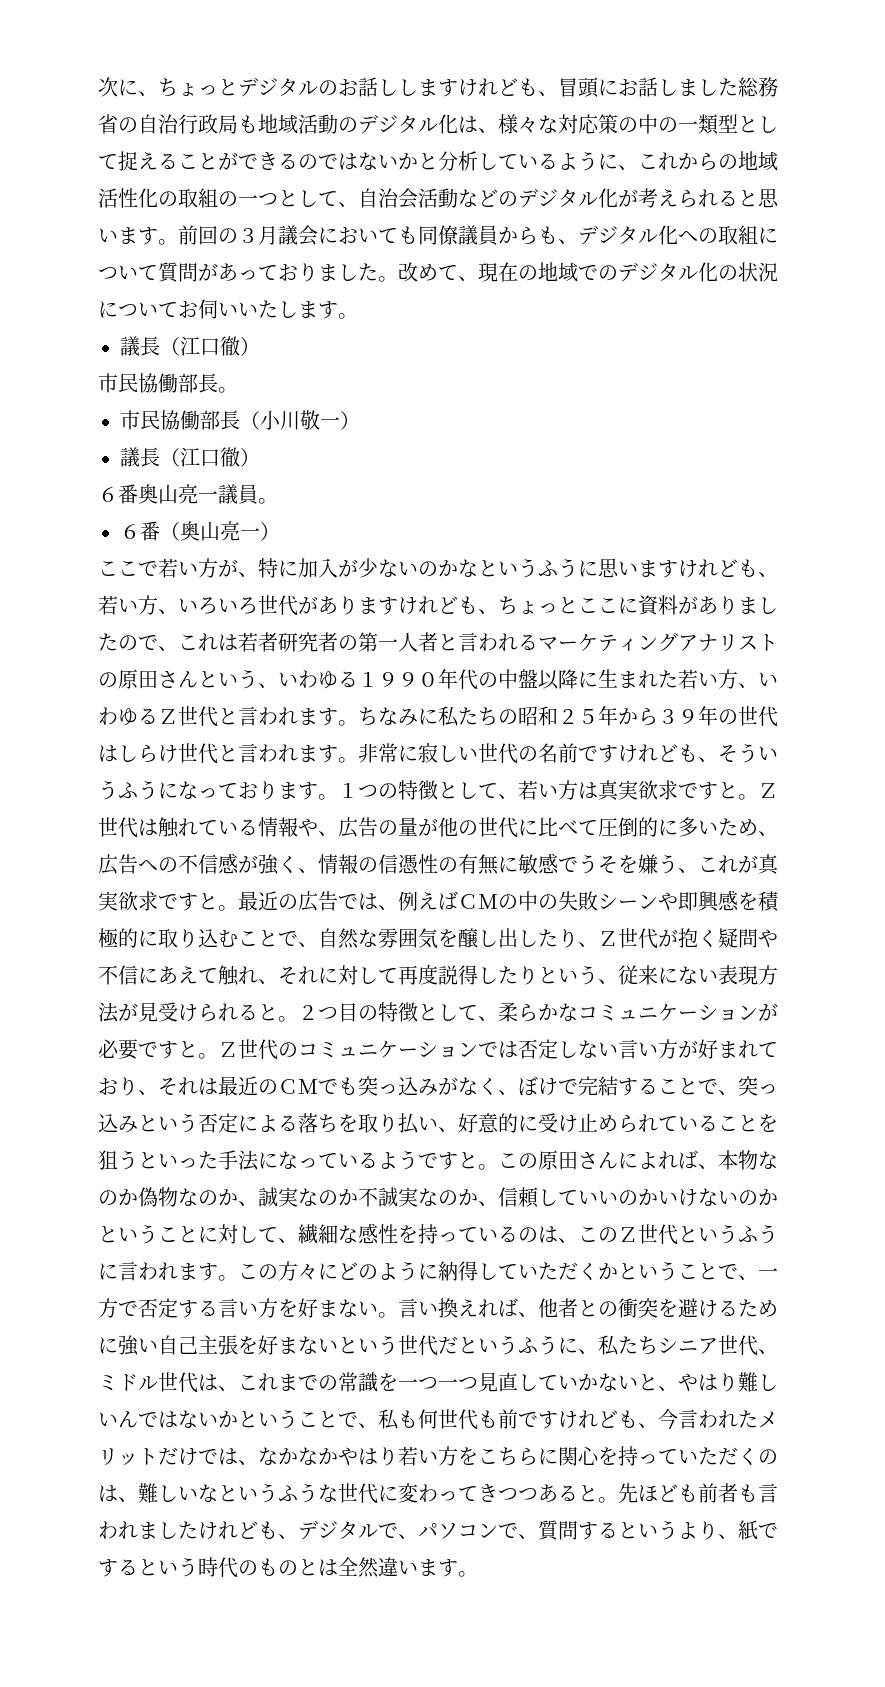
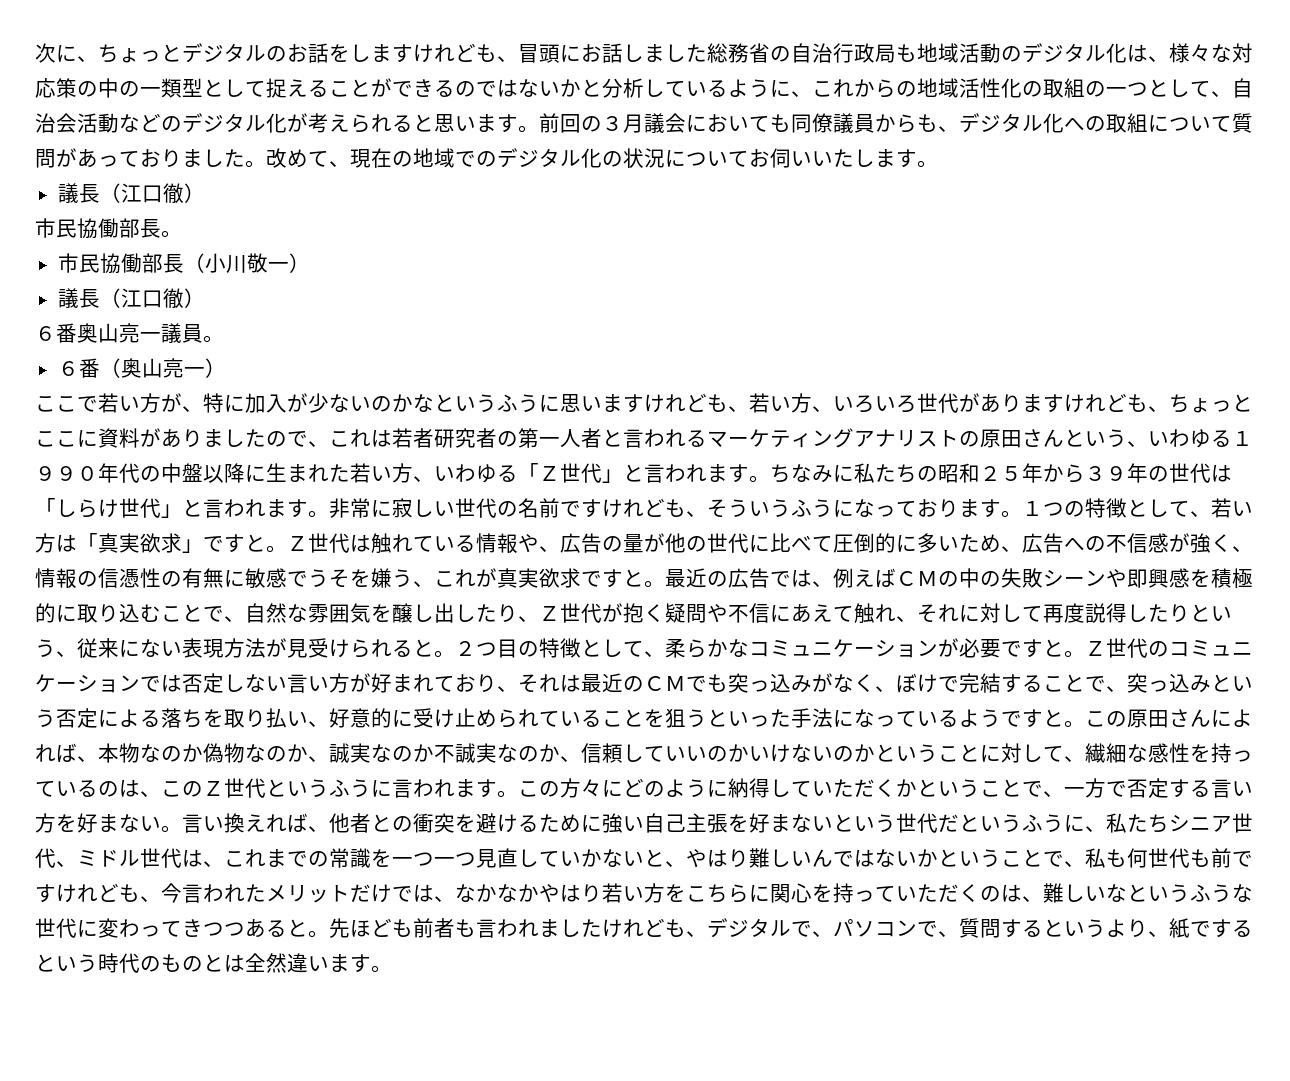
- 次に、ちょっとデジタルのお話ししますけれども、冒頭にお話しました総務省の自治行政局も地域活動のデジタル化は、様々な対応策の中の一類型として捉えることができるのではないかと分析しているように、これからの地域活性化の取組の一つとして、自治会活動などのデジタル化が考えられると思います。
+ 次に、ちょっとデジタルのお話をしますけれども、冒頭にお話しました総務省の自治行政局も地域活動のデジタル化は、様々な対応策の中の一類型として捉えることができるのではないかと分析しているように、これからの地域活性化の取組の一つとして、自治会活動などのデジタル化が考えられると思います。
- ここで若い方が、特に加入が少ないのかなというふうに思いますけれども、若い方、いろいろ世代がありますけれども、ちょっとここに資料がありましたので、これは若者研究者の第一人者と言われるマーケティングアナリストの原田さんという、いわゆる１９９０年代の中盤以降に生まれた若い方、いわゆるＺ世代と言われます。
+ ここで若い方が、特に加入が少ないのかなというふうに思いますけれども、若い方、いろいろ世代がありますけれども、ちょっとここに資料がありましたので、これは若者研究者の第一人者と言われるマーケティングアナリストの原田さんという、いわゆる１９９０年代の中盤以降に生まれた若い方、いわゆる「Ｚ世代」と言われます。
- ちなみに私たちの昭和２５年から３９年の世代はしらけ世代と言われます。
+ ちなみに私たちの昭和２５年から３９年の世代は「しらけ世代」と言われます。
- １つの特徴として、若い方は真実欲求ですと。
+ １つの特徴として、若い方は「真実欲求」ですと。

